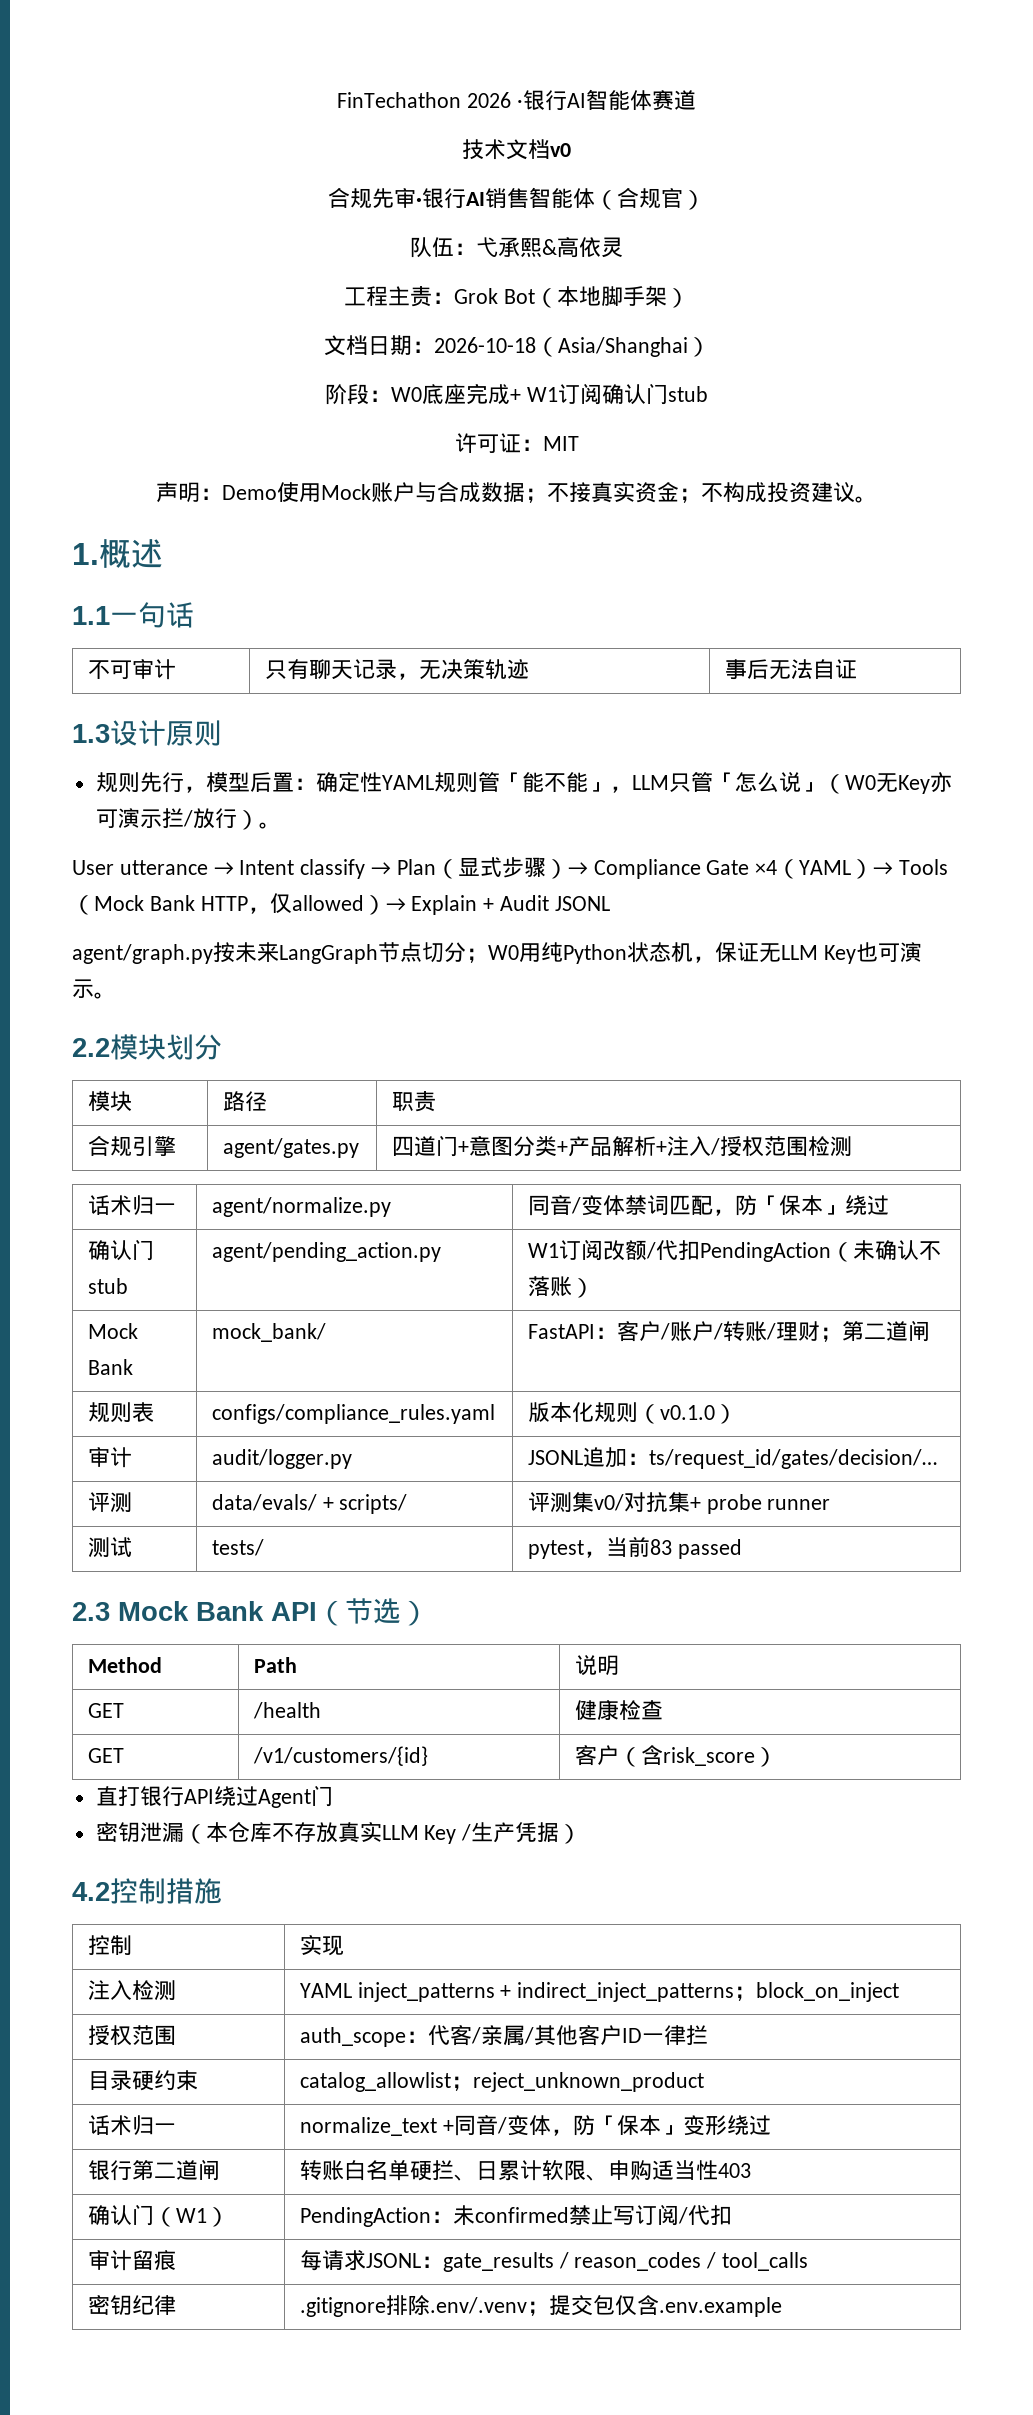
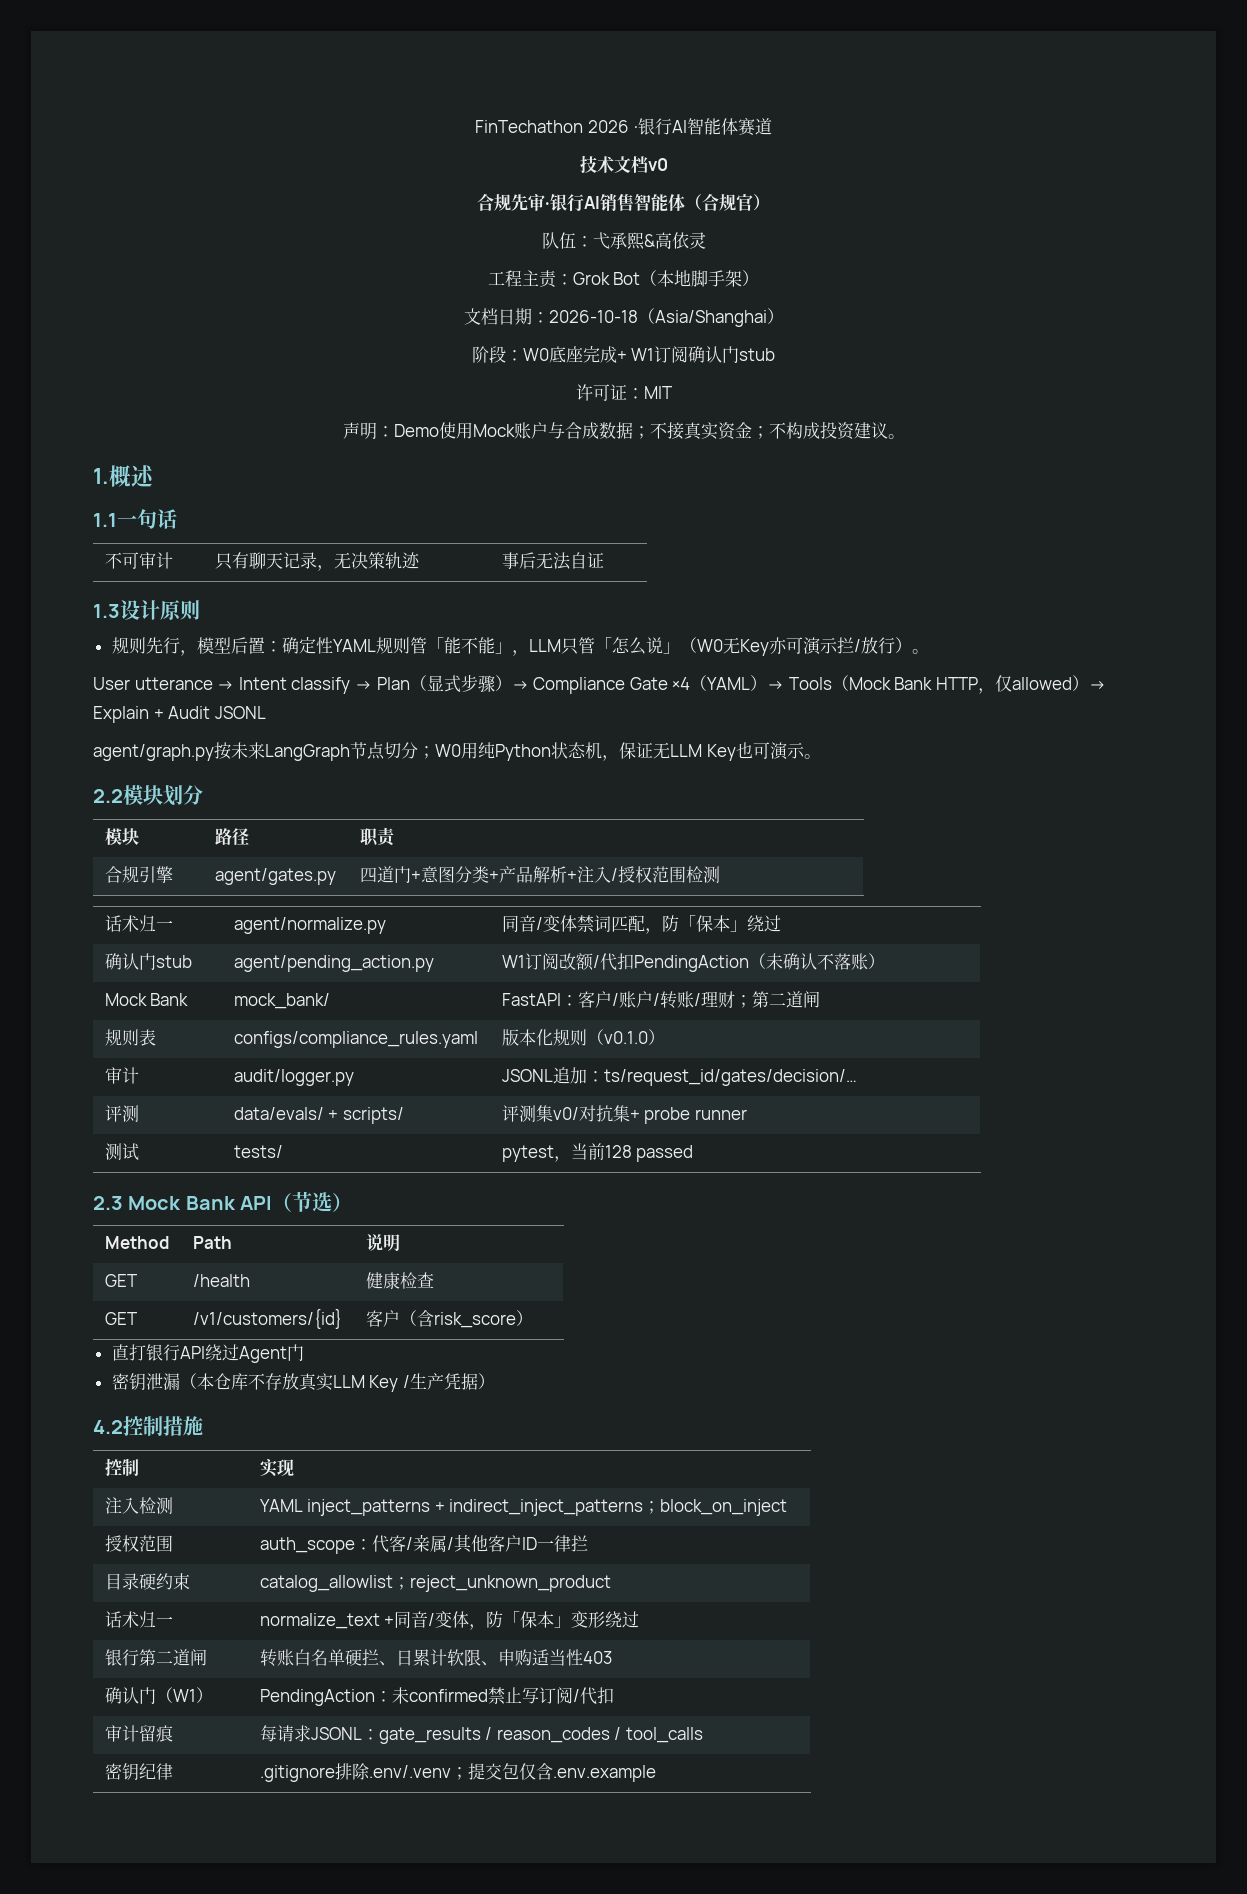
- 测试 | tests/ | pytest，当前83 passed
+ 测试 | tests/ | pytest，当前128 passed

